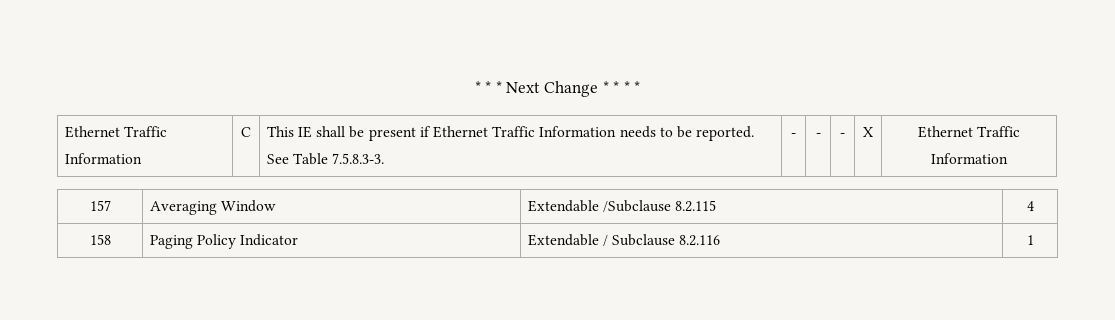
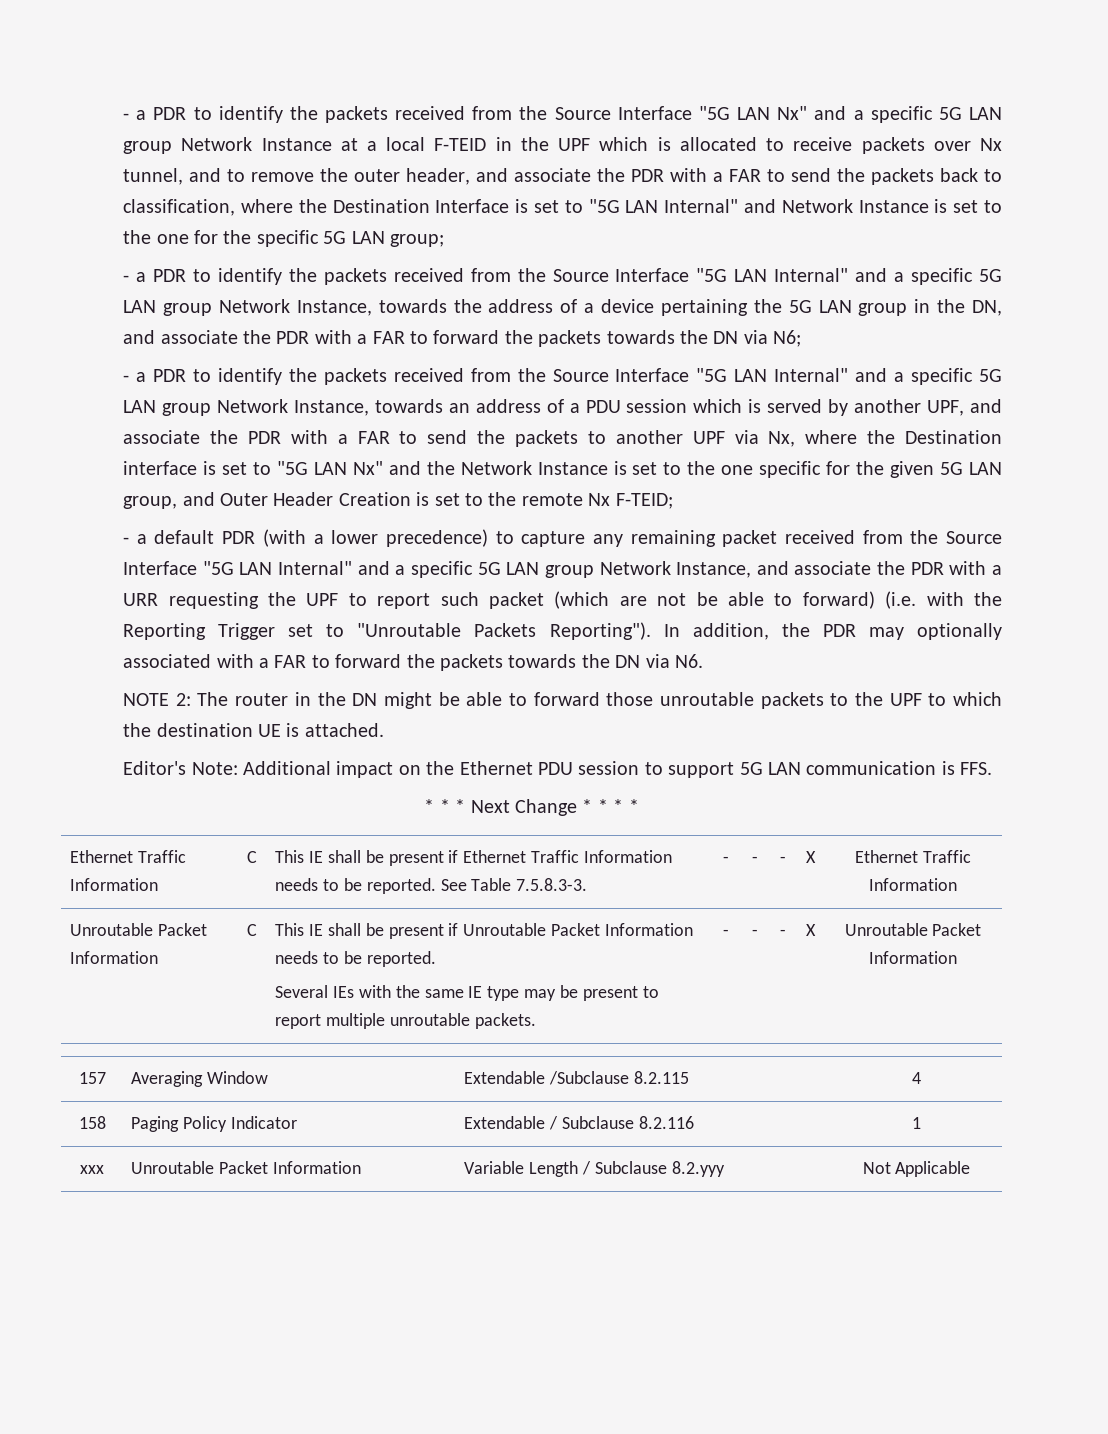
+ - a PDR to identify the packets received from the Source Interface "5G LAN Nx" and a specific 5G LAN group Network Instance at a local F-TEID in the UPF which is allocated to receive packets over Nx tunnel, and to remove the outer header, and associate the PDR with a FAR to send the packets back to classification, where the Destination Interface is set to "5G LAN Internal" and Network Instance is set to the one for the specific 5G LAN group;
+ - a PDR to identify the packets received from the Source Interface "5G LAN Internal" and a specific 5G LAN group Network Instance, towards the address of a device pertaining the 5G LAN group in the DN, and associate the PDR with a FAR to forward the packets towards the DN via N6;
+ - a PDR to identify the packets received from the Source Interface "5G LAN Internal" and a specific 5G LAN group Network Instance, towards an address of a PDU session which is served by another UPF, and associate the PDR with a FAR to send the packets to another UPF via Nx, where the Destination interface is set to "5G LAN Nx" and the Network Instance is set to the one specific for the given 5G LAN group, and Outer Header Creation is set to the remote Nx F-TEID;
+ - a default PDR (with a lower precedence) to capture any remaining packet received from the Source Interface "5G LAN Internal" and a specific 5G LAN group Network Instance, and associate the PDR with a URR requesting the UPF to report such packet (which are not be able to forward) (i.e. with the Reporting Trigger set to "Unroutable Packets Reporting"). In addition, the PDR may optionally associated with a FAR to forward the packets towards the DN via N6.
+ NOTE 2: The router in the DN might be able to forward those unroutable packets to the UPF to which the destination UE is attached.
+ Editor's Note: Additional impact on the Ethernet PDU session to support 5G LAN communication is FFS.
+ Unroutable Packet Information | C | This IE shall be present if Unroutable Packet Information needs to be reported.
+ Several IEs with the same IE type may be present to report multiple unroutable packets. | - | - | - | X | Unroutable Packet Information
+ xxx | Unroutable Packet Information | Variable Length / Subclause 8.2.yyy | Not Applicable

